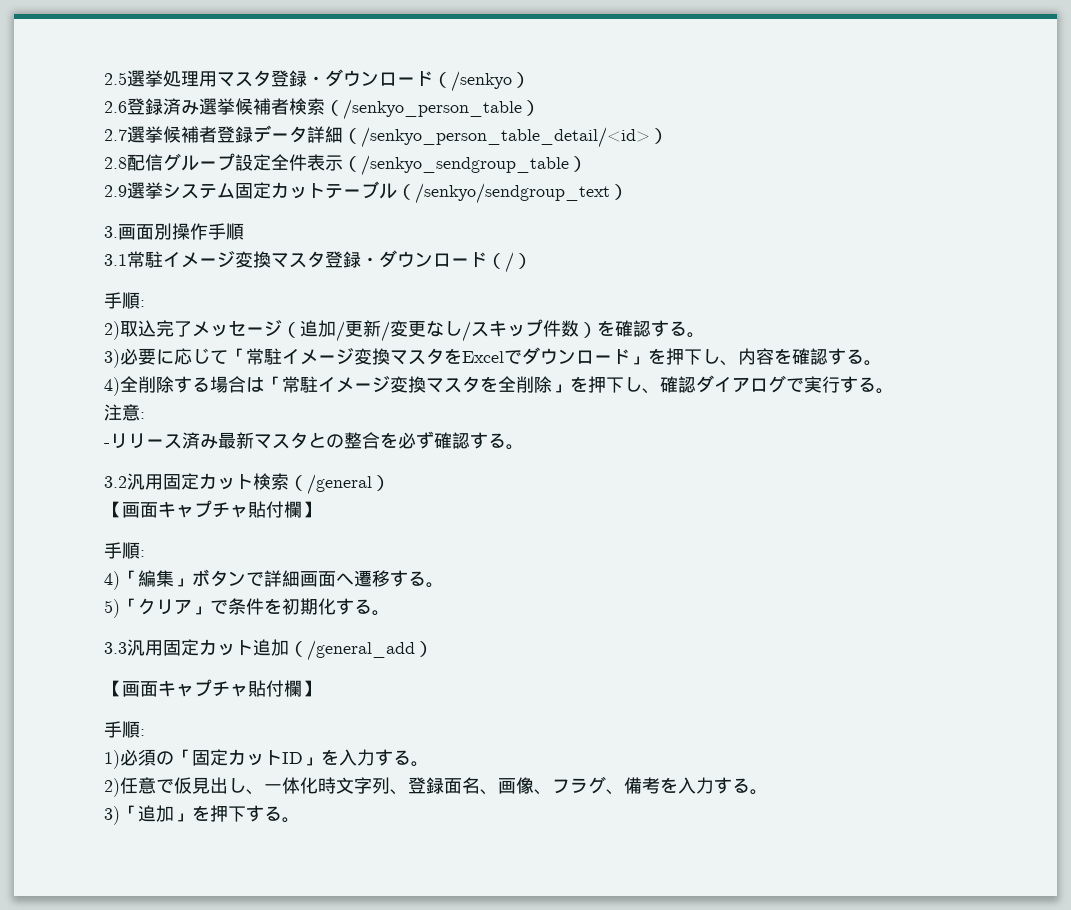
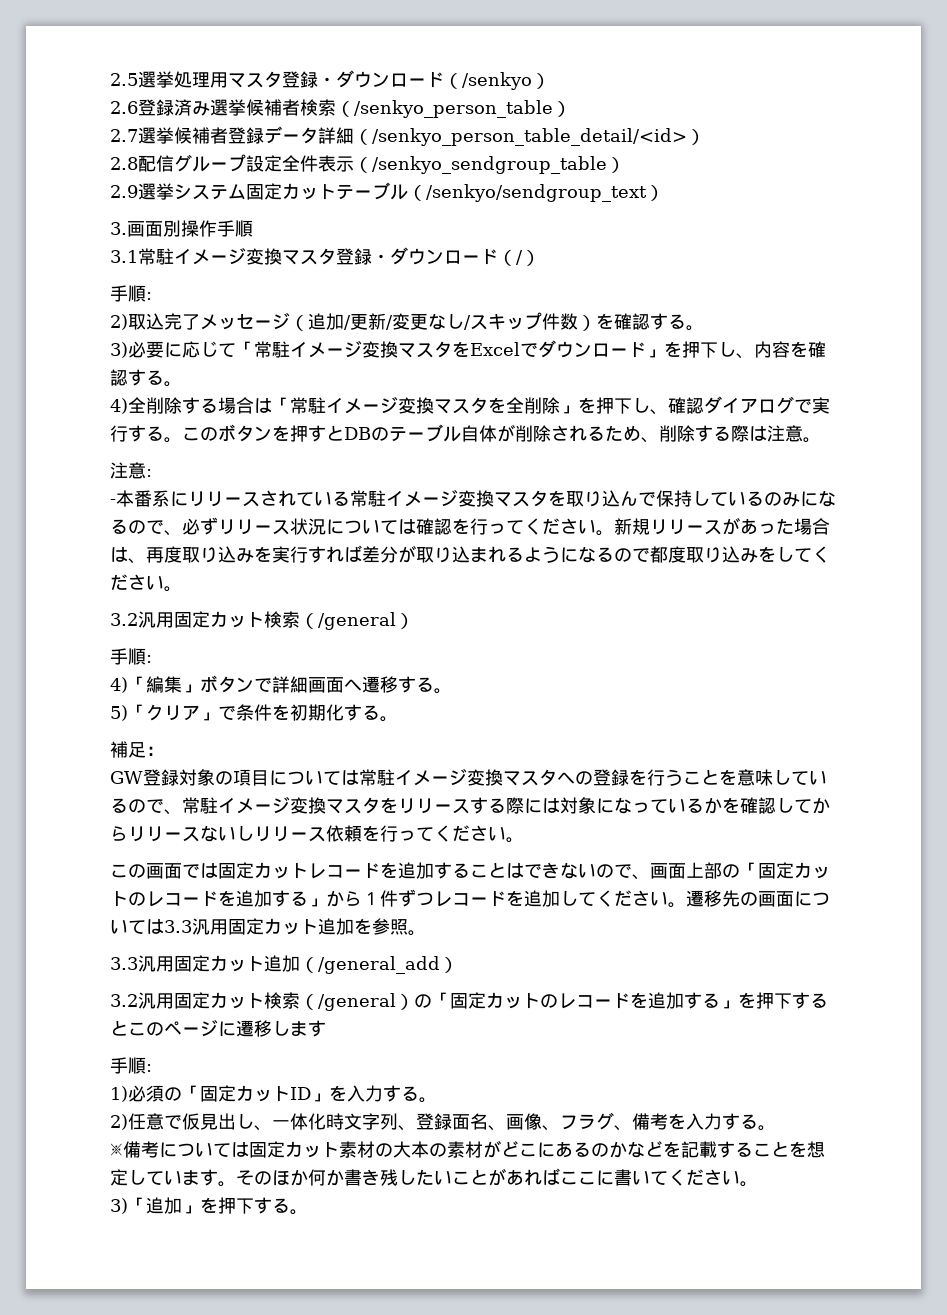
- 4)全削除する場合は「常駐イメージ変換マスタを全削除」を押下し、確認ダイアログで実行する。
+ 4)全削除する場合は「常駐イメージ変換マスタを全削除」を押下し、確認ダイアログで実行する。このボタンを押すとDBのテーブル自体が削除されるため、削除する際は注意。
  注意:
- -リリース済み最新マスタとの整合を必ず確認する。
+ -本番系にリリースされている常駐イメージ変換マスタを取り込んで保持しているのみになるので、必ずリリース状況については確認を行ってください。新規リリースがあった場合は、再度取り込みを実行すれば差分が取り込まれるようになるので都度取り込みをしてください。
  3.2汎用固定カット検索（/general）
- 【画面キャプチャ貼付欄】
+ 補足：
+ GW登録対象の項目については常駐イメージ変換マスタへの登録を行うことを意味しているので、常駐イメージ変換マスタをリリースする際には対象になっているかを確認してからリリースないしリリース依頼を行ってください。
+ この画面では固定カットレコードを追加することはできないので、画面上部の「固定カットのレコードを追加する」から１件ずつレコードを追加してください。遷移先の画面については3.3汎用固定カット追加を参照。
  3.3汎用固定カット追加（/general_add）
- 【画面キャプチャ貼付欄】
+ 3.2汎用固定カット検索（/general）の「固定カットのレコードを追加する」を押下するとこのページに遷移します
+ ※備考については固定カット素材の大本の素材がどこにあるのかなどを記載することを想定しています。そのほか何か書き残したいことがあればここに書いてください。

